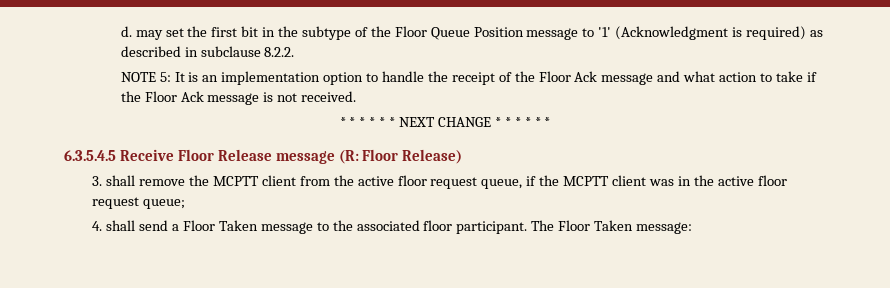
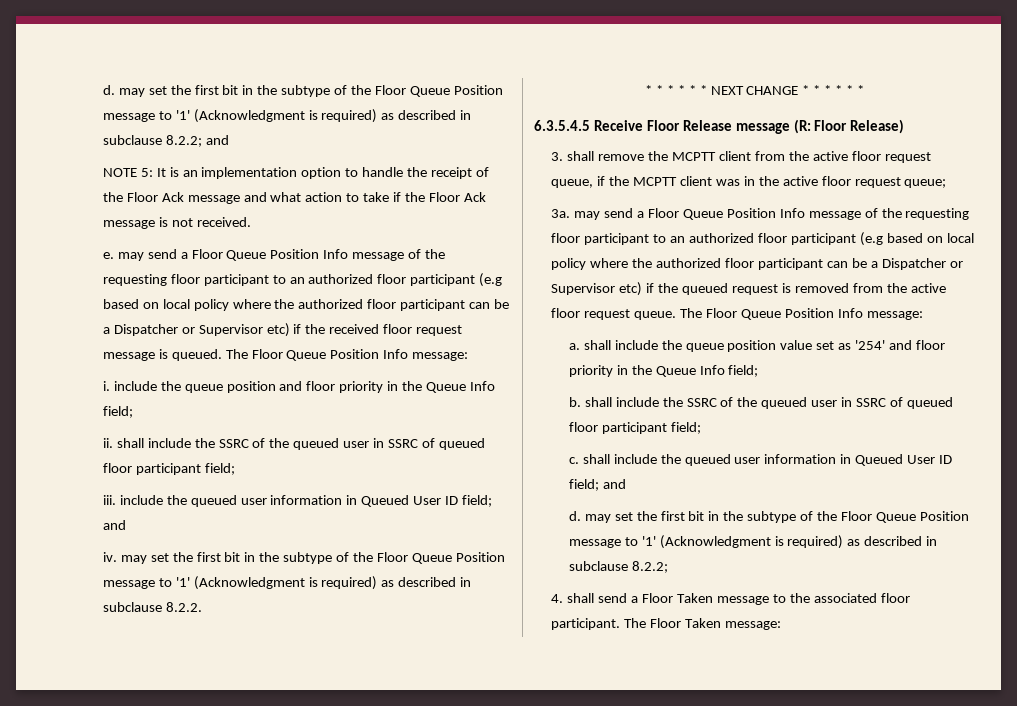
- d. may set the first bit in the subtype of the Floor Queue Position message to '1' (Acknowledgment is required) as described in subclause 8.2.2.
+ d. may set the first bit in the subtype of the Floor Queue Position message to '1' (Acknowledgment is required) as described in subclause 8.2.2; and
+ e. may send a Floor Queue Position Info message of the requesting floor participant to an authorized floor participant (e.g based on local policy where the authorized floor participant can be a Dispatcher or Supervisor etc) if the received floor request message is queued. The Floor Queue Position Info message:
+ i. include the queue position and floor priority in the Queue Info field;
+ ii. shall include the SSRC of the queued user in SSRC of queued floor participant field;
+ iii. include the queued user information in Queued User ID field; and
+ iv. may set the first bit in the subtype of the Floor Queue Position message to '1' (Acknowledgment is required) as described in subclause 8.2.2.
+ 3a. may send a Floor Queue Position Info message of the requesting floor participant to an authorized floor participant (e.g based on local policy where the authorized floor participant can be a Dispatcher or Supervisor etc) if the queued request is removed from the active floor request queue. The Floor Queue Position Info message:
+ a. shall include the queue position value set as '254' and floor priority in the Queue Info field;
+ b. shall include the SSRC of the queued user in SSRC of queued floor participant field;
+ c. shall include the queued user information in Queued User ID field; and
+ d. may set the first bit in the subtype of the Floor Queue Position message to '1' (Acknowledgment is required) as described in subclause 8.2.2;

